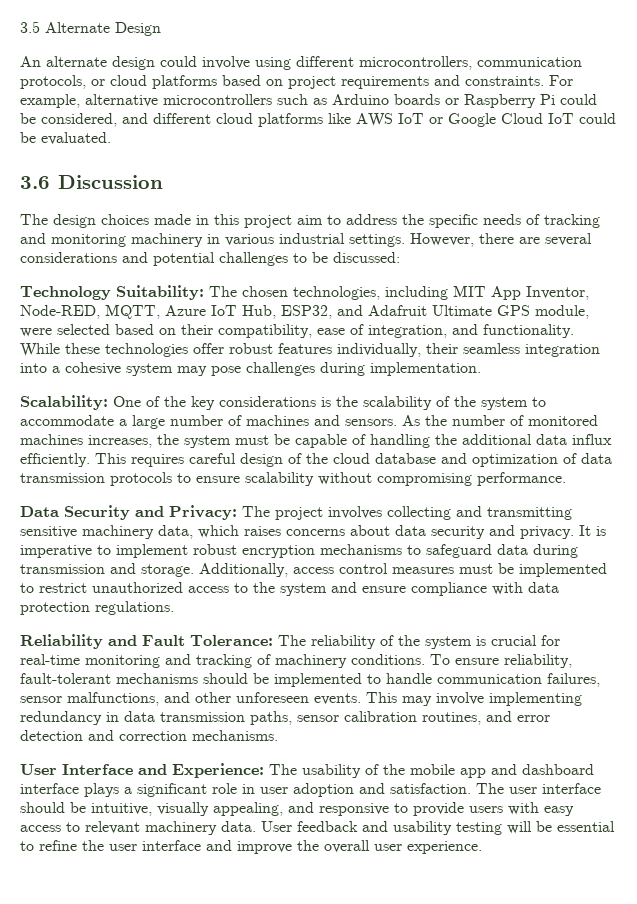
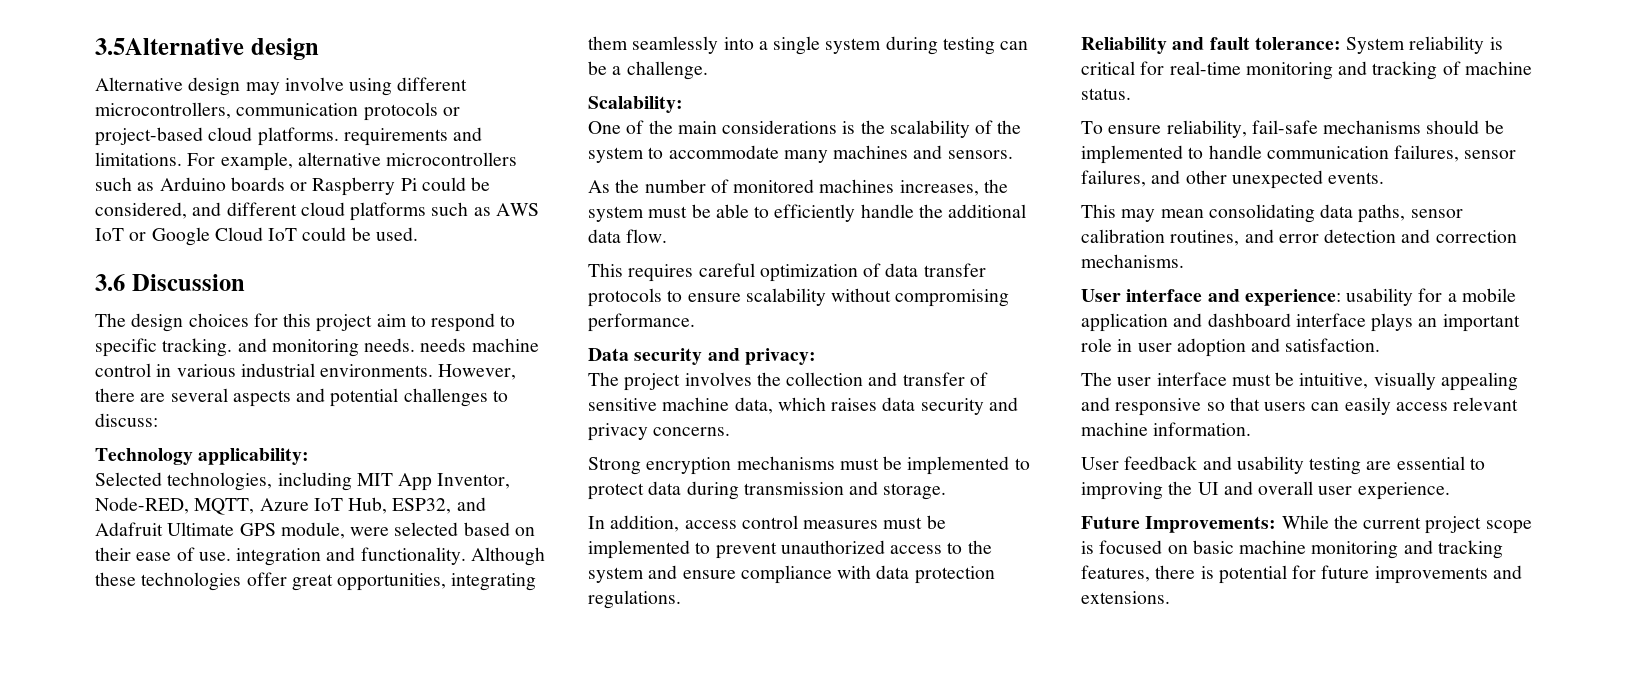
- 3.5 Alternate Design
- An alternate design could involve using different microcontrollers, communication protocols, or cloud platforms based on project requirements and constraints.
+ 3.5Alternative design
+ Alternative design may involve using different microcontrollers, communication protocols or project-based cloud platforms. requirements and limitations.
- For example, alternative microcontrollers such as Arduino boards or Raspberry Pi could be considered, and different cloud platforms like AWS IoT or Google Cloud IoT could be evaluated.
+ For example, alternative microcontrollers such as Arduino boards or Raspberry Pi could be considered, and different cloud platforms such as AWS IoT or Google Cloud IoT could be used.
- The design choices made in this project aim to address the specific needs of tracking and monitoring machinery in various industrial settings.
+ The design choices for this project aim to respond to specific tracking. and monitoring needs. needs machine control in various industrial environments.
- However, there are several considerations and potential challenges to be discussed:
+ However, there are several aspects and potential challenges to discuss:
- Technology Suitability: The chosen technologies, including MIT App Inventor, Node-RED, MQTT, Azure IoT Hub, ESP32, and Adafruit Ultimate GPS module, were selected based on their compatibility, ease of integration, and functionality.
+ Technology applicability:
+ Selected technologies, including MIT App Inventor, Node-RED, MQTT, Azure IoT Hub, ESP32, and Adafruit Ultimate GPS module, were selected based on their ease of use. integration and functionality.
- While these technologies offer robust features individually, their seamless integration into a cohesive system may pose challenges during implementation.
+ Although these technologies offer great opportunities, integrating them seamlessly into a single system during testing can be a challenge.
- Scalability: One of the key considerations is the scalability of the system to accommodate a large number of machines and sensors. As the number of monitored machines increases, the system must be capable of handling the additional data influx efficiently. This requires careful design of the cloud database and optimization of data transmission protocols to ensure scalability without compromising performance.
+ Scalability:
+ One of the main considerations is the scalability of the system to accommodate many machines and sensors.
+ As the number of monitored machines increases, the system must be able to efficiently handle the additional data flow.
+ This requires careful optimization of data transfer protocols to ensure scalability without compromising performance.
- Data Security and Privacy: The project involves collecting and transmitting sensitive machinery data, which raises concerns about data security and privacy. It is imperative to implement robust encryption mechanisms to safeguard data during transmission and storage. Additionally, access control measures must be implemented to restrict unauthorized access to the system and ensure compliance with data protection regulations.
+ Data security and privacy:
+ The project involves the collection and transfer of sensitive machine data, which raises data security and privacy concerns.
+ Strong encryption mechanisms must be implemented to protect data during transmission and storage.
+ In addition, access control measures must be implemented to prevent unauthorized access to the system and ensure compliance with data protection regulations.
- Reliability and Fault Tolerance: The reliability of the system is crucial for real-time monitoring and tracking of machinery conditions. To ensure reliability, fault-tolerant mechanisms should be implemented to handle communication failures, sensor malfunctions, and other unforeseen events. This may involve implementing redundancy in data transmission paths, sensor calibration routines, and error detection and correction mechanisms.
+ Reliability and fault tolerance: System reliability is critical for real-time monitoring and tracking of machine status.
+ To ensure reliability, fail-safe mechanisms should be implemented to handle communication failures, sensor failures, and other unexpected events.
+ This may mean consolidating data paths, sensor calibration routines, and error detection and correction mechanisms.
- User Interface and Experience: The usability of the mobile app and dashboard interface plays a significant role in user adoption and satisfaction. The user interface should be intuitive, visually appealing, and responsive to provide users with easy access to relevant machinery data. User feedback and usability testing will be essential to refine the user interface and improve the overall user experience.
+ User interface and experience: usability for a mobile application and dashboard interface plays an important role in user adoption and satisfaction.
+ The user interface must be intuitive, visually appealing and responsive so that users can easily access relevant machine information.
+ User feedback and usability testing are essential to improving the UI and overall user experience.
+ Future Improvements: While the current project scope is focused on basic machine monitoring and tracking features, there is potential for future improvements and extensions.

